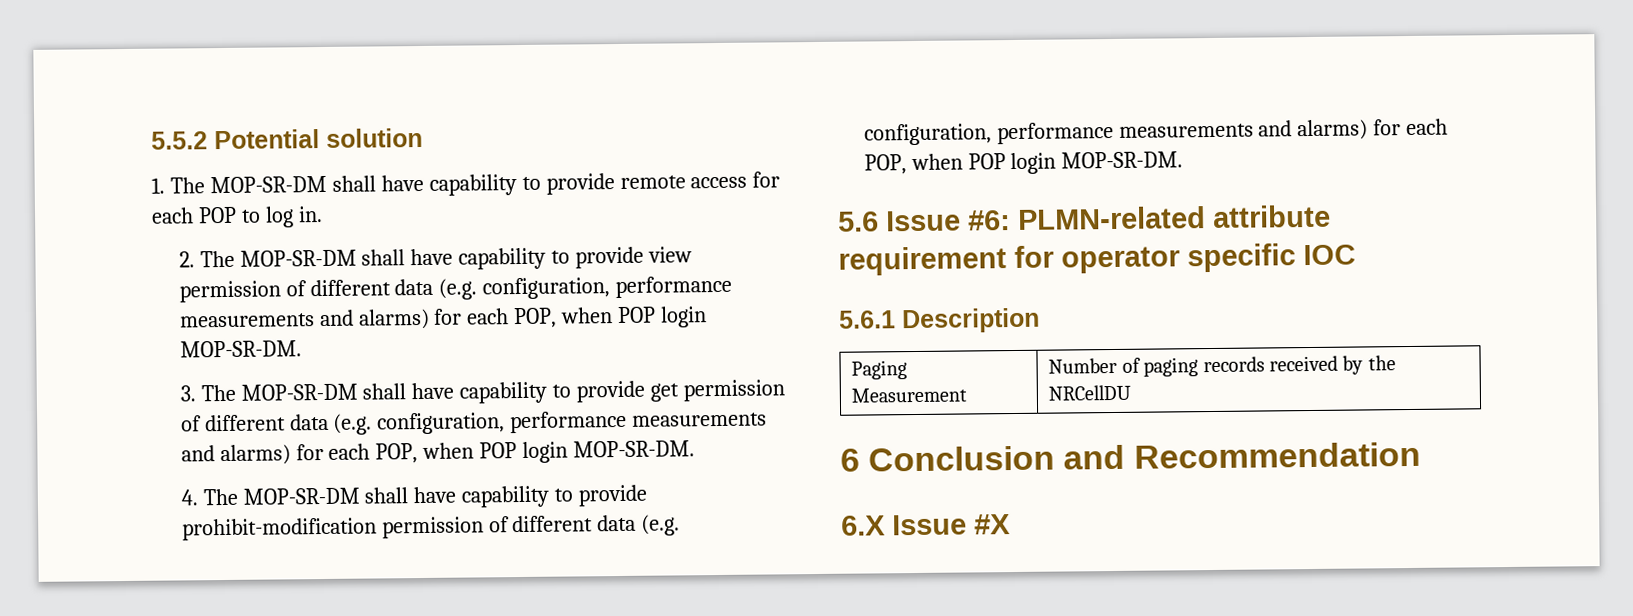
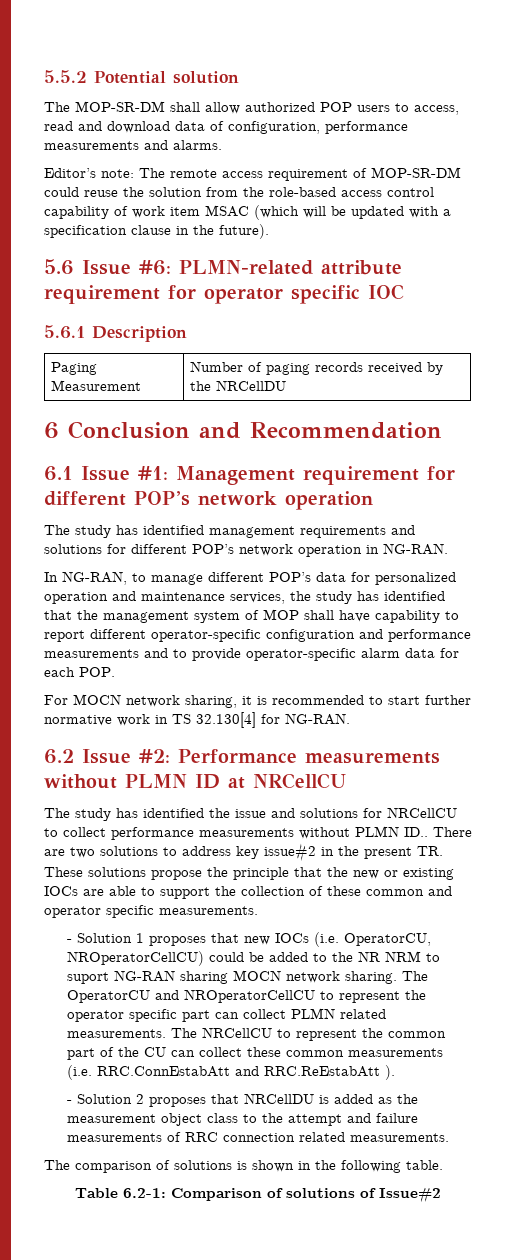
- 1. The MOP-SR-DM shall have capability to provide remote access for each POP to log in.
- 2. The MOP-SR-DM shall have capability to provide view permission of different data (e.g. configuration, performance measurements and alarms) for each POP, when POP login MOP-SR-DM.
- 3. The MOP-SR-DM shall have capability to provide get permission of different data (e.g. configuration, performance measurements and alarms) for each POP, when POP login MOP-SR-DM.
- 4. The MOP-SR-DM shall have capability to provide prohibit-modification permission of different data (e.g. configuration, performance measurements and alarms) for each POP, when POP login MOP-SR-DM.
+ The MOP-SR-DM shall allow authorized POP users to access, read and download data of configuration, performance measurements and alarms.
+ Editor’s note: The remote access requirement of MOP-SR-DM could reuse the solution from the role-based access control capability of work item MSAC (which will be updated with a specification clause in the future).
- 6.X Issue #X
+ 6.1 Issue #1: Management requirement for different POP’s network operation
+ The study has identified management requirements and solutions for different POP’s network operation in NG-RAN.
+ In NG-RAN, to manage different POP’s data for personalized operation and maintenance services, the study has identified that the management system of MOP shall have capability to report different operator-specific configuration and performance measurements and to provide operator-specific alarm data for each POP.
+ For MOCN network sharing, it is recommended to start further normative work in TS 32.130[4] for NG-RAN.
+ 6.2 Issue #2: Performance measurements without PLMN ID at NRCellCU
+ The study has identified the issue and solutions for NRCellCU to collect performance measurements without PLMN ID.. There are two solutions to address key issue#2 in the present TR. These solutions propose the principle that the new or existing IOCs are able to support the collection of these common and operator specific measurements.
+ - Solution 1 proposes that new IOCs (i.e. OperatorCU, NROperatorCellCU) could be added to the NR NRM to suport NG-RAN sharing MOCN network sharing. The OperatorCU and NROperatorCellCU to represent the operator specific part can collect PLMN related measurements. The NRCellCU to represent the common part of the CU can collect these common measurements (i.e. RRC.ConnEstabAtt and RRC.ReEstabAtt ).
+ - Solution 2 proposes that NRCellDU is added as the measurement object class to the attempt and failure measurements of RRC connection related measurements.
+ The comparison of solutions is shown in the following table.
+ Table 6.2-1: Comparison of solutions of Issue#2

